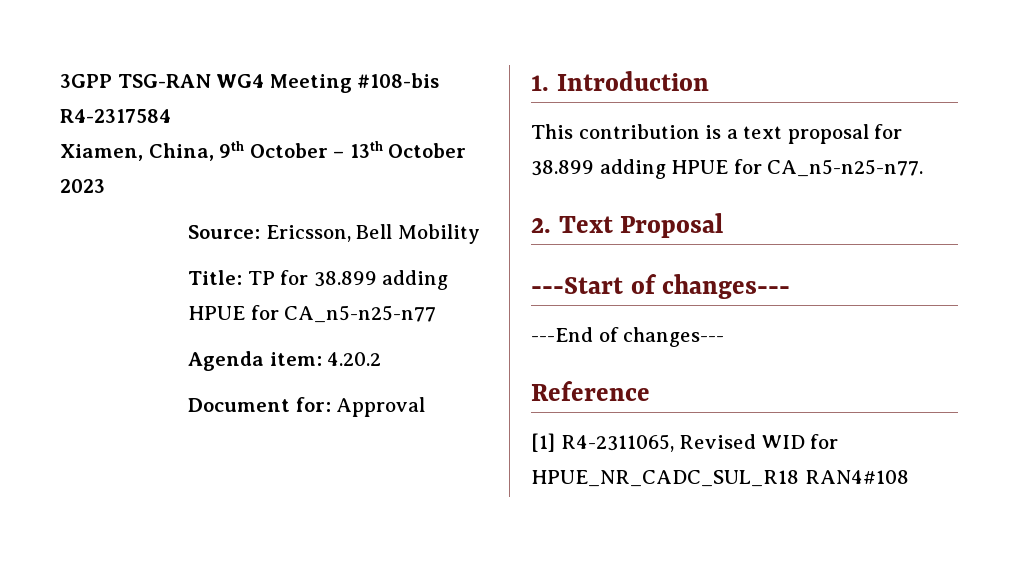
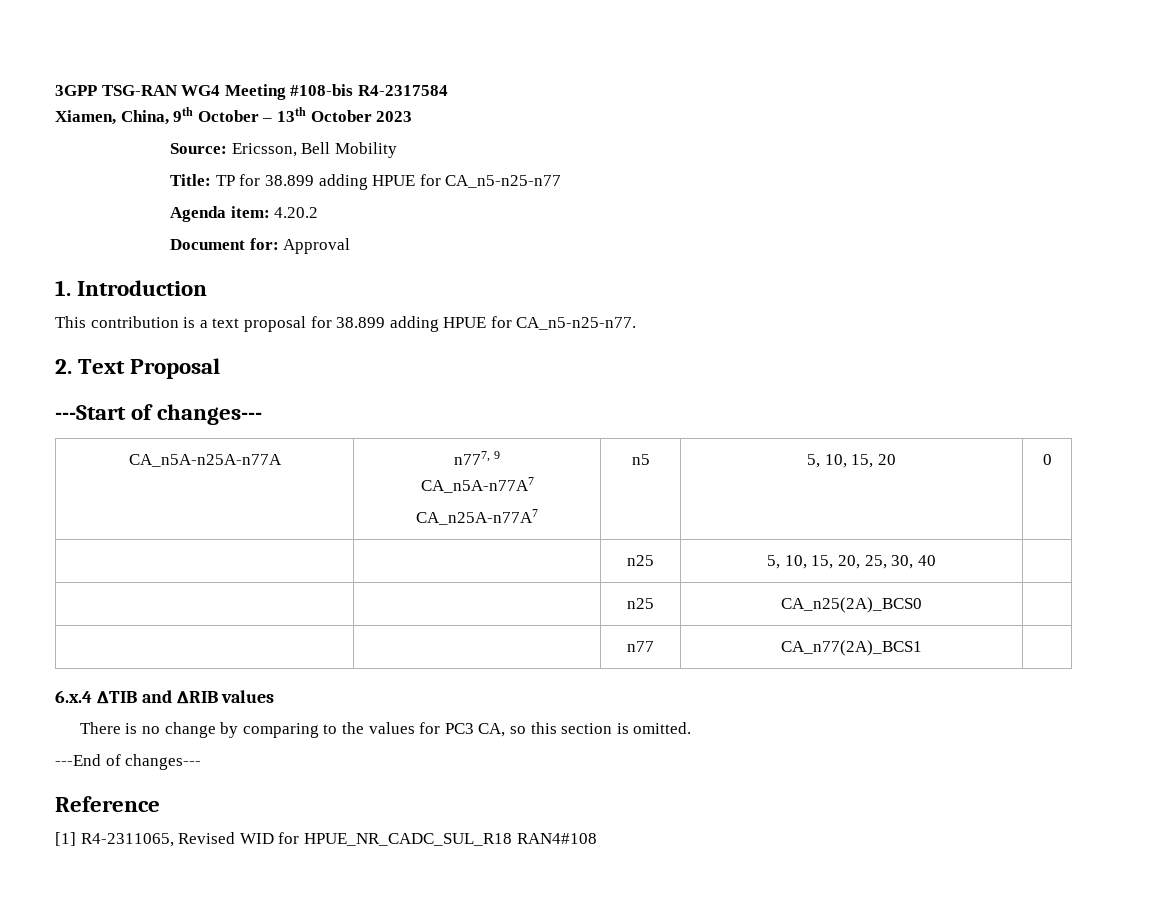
+ CA_n5A-n25A-n77A | n777, 9
+ CA_n5A-n77A7
+ CA_n25A-n77A7 | n5 | 5, 10, 15, 20 | 0
+ | | n25 | 5, 10, 15, 20, 25, 30, 40 |
+ | | n25 | CA_n25(2A)_BCS0 |
+ | | n77 | CA_n77(2A)_BCS1 |
+ 6.x.4 ∆TIB and ∆RIB values
+ There is no change by comparing to the values for PC3 CA, so this section is omitted.

